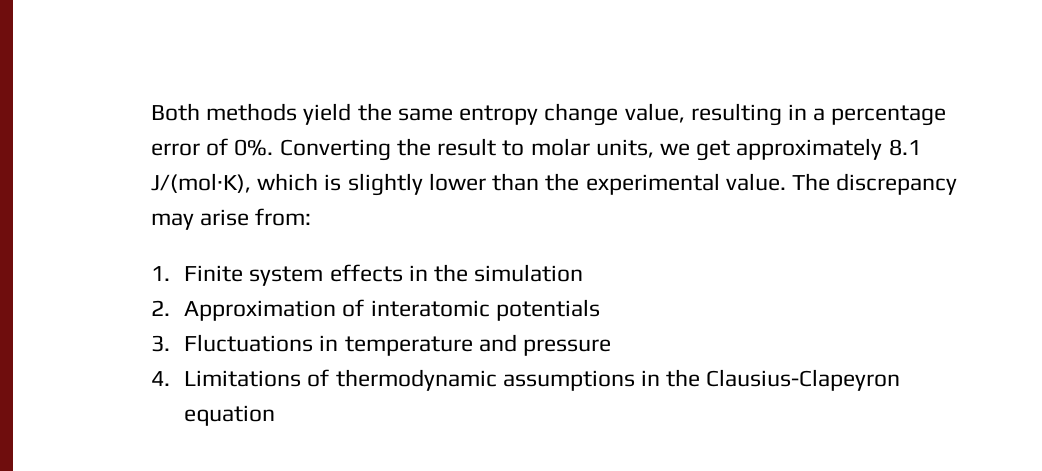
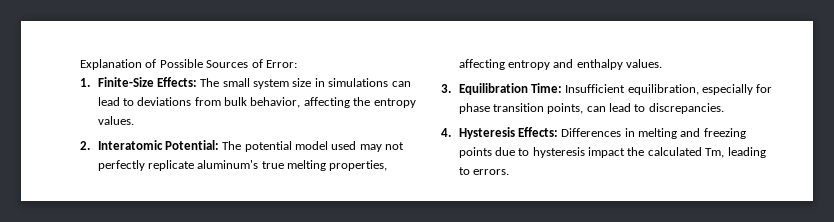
- Both methods yield the same entropy change value, resulting in a percentage error of 0%. Converting the result to molar units, we get approximately 8.1 J/(mol·K), which is slightly lower than the experimental value. The discrepancy may arise from:
- 1. Finite system effects in the simulation
- 2. Approximation of interatomic potentials
- 3. Fluctuations in temperature and pressure
- 4. Limitations of thermodynamic assumptions in the Clausius-Clapeyron equation
+ Explanation of Possible Sources of Error:
+ 1. Finite-Size Effects: The small system size in simulations can lead to deviations from bulk behavior, affecting the entropy values.
+ 2. Interatomic Potential: The potential model used may not perfectly replicate aluminum's true melting properties, affecting entropy and enthalpy values.
+ 3. Equilibration Time: Insufficient equilibration, especially for phase transition points, can lead to discrepancies.
+ 4. Hysteresis Effects: Differences in melting and freezing points due to hysteresis impact the calculated Tm, leading to errors.

